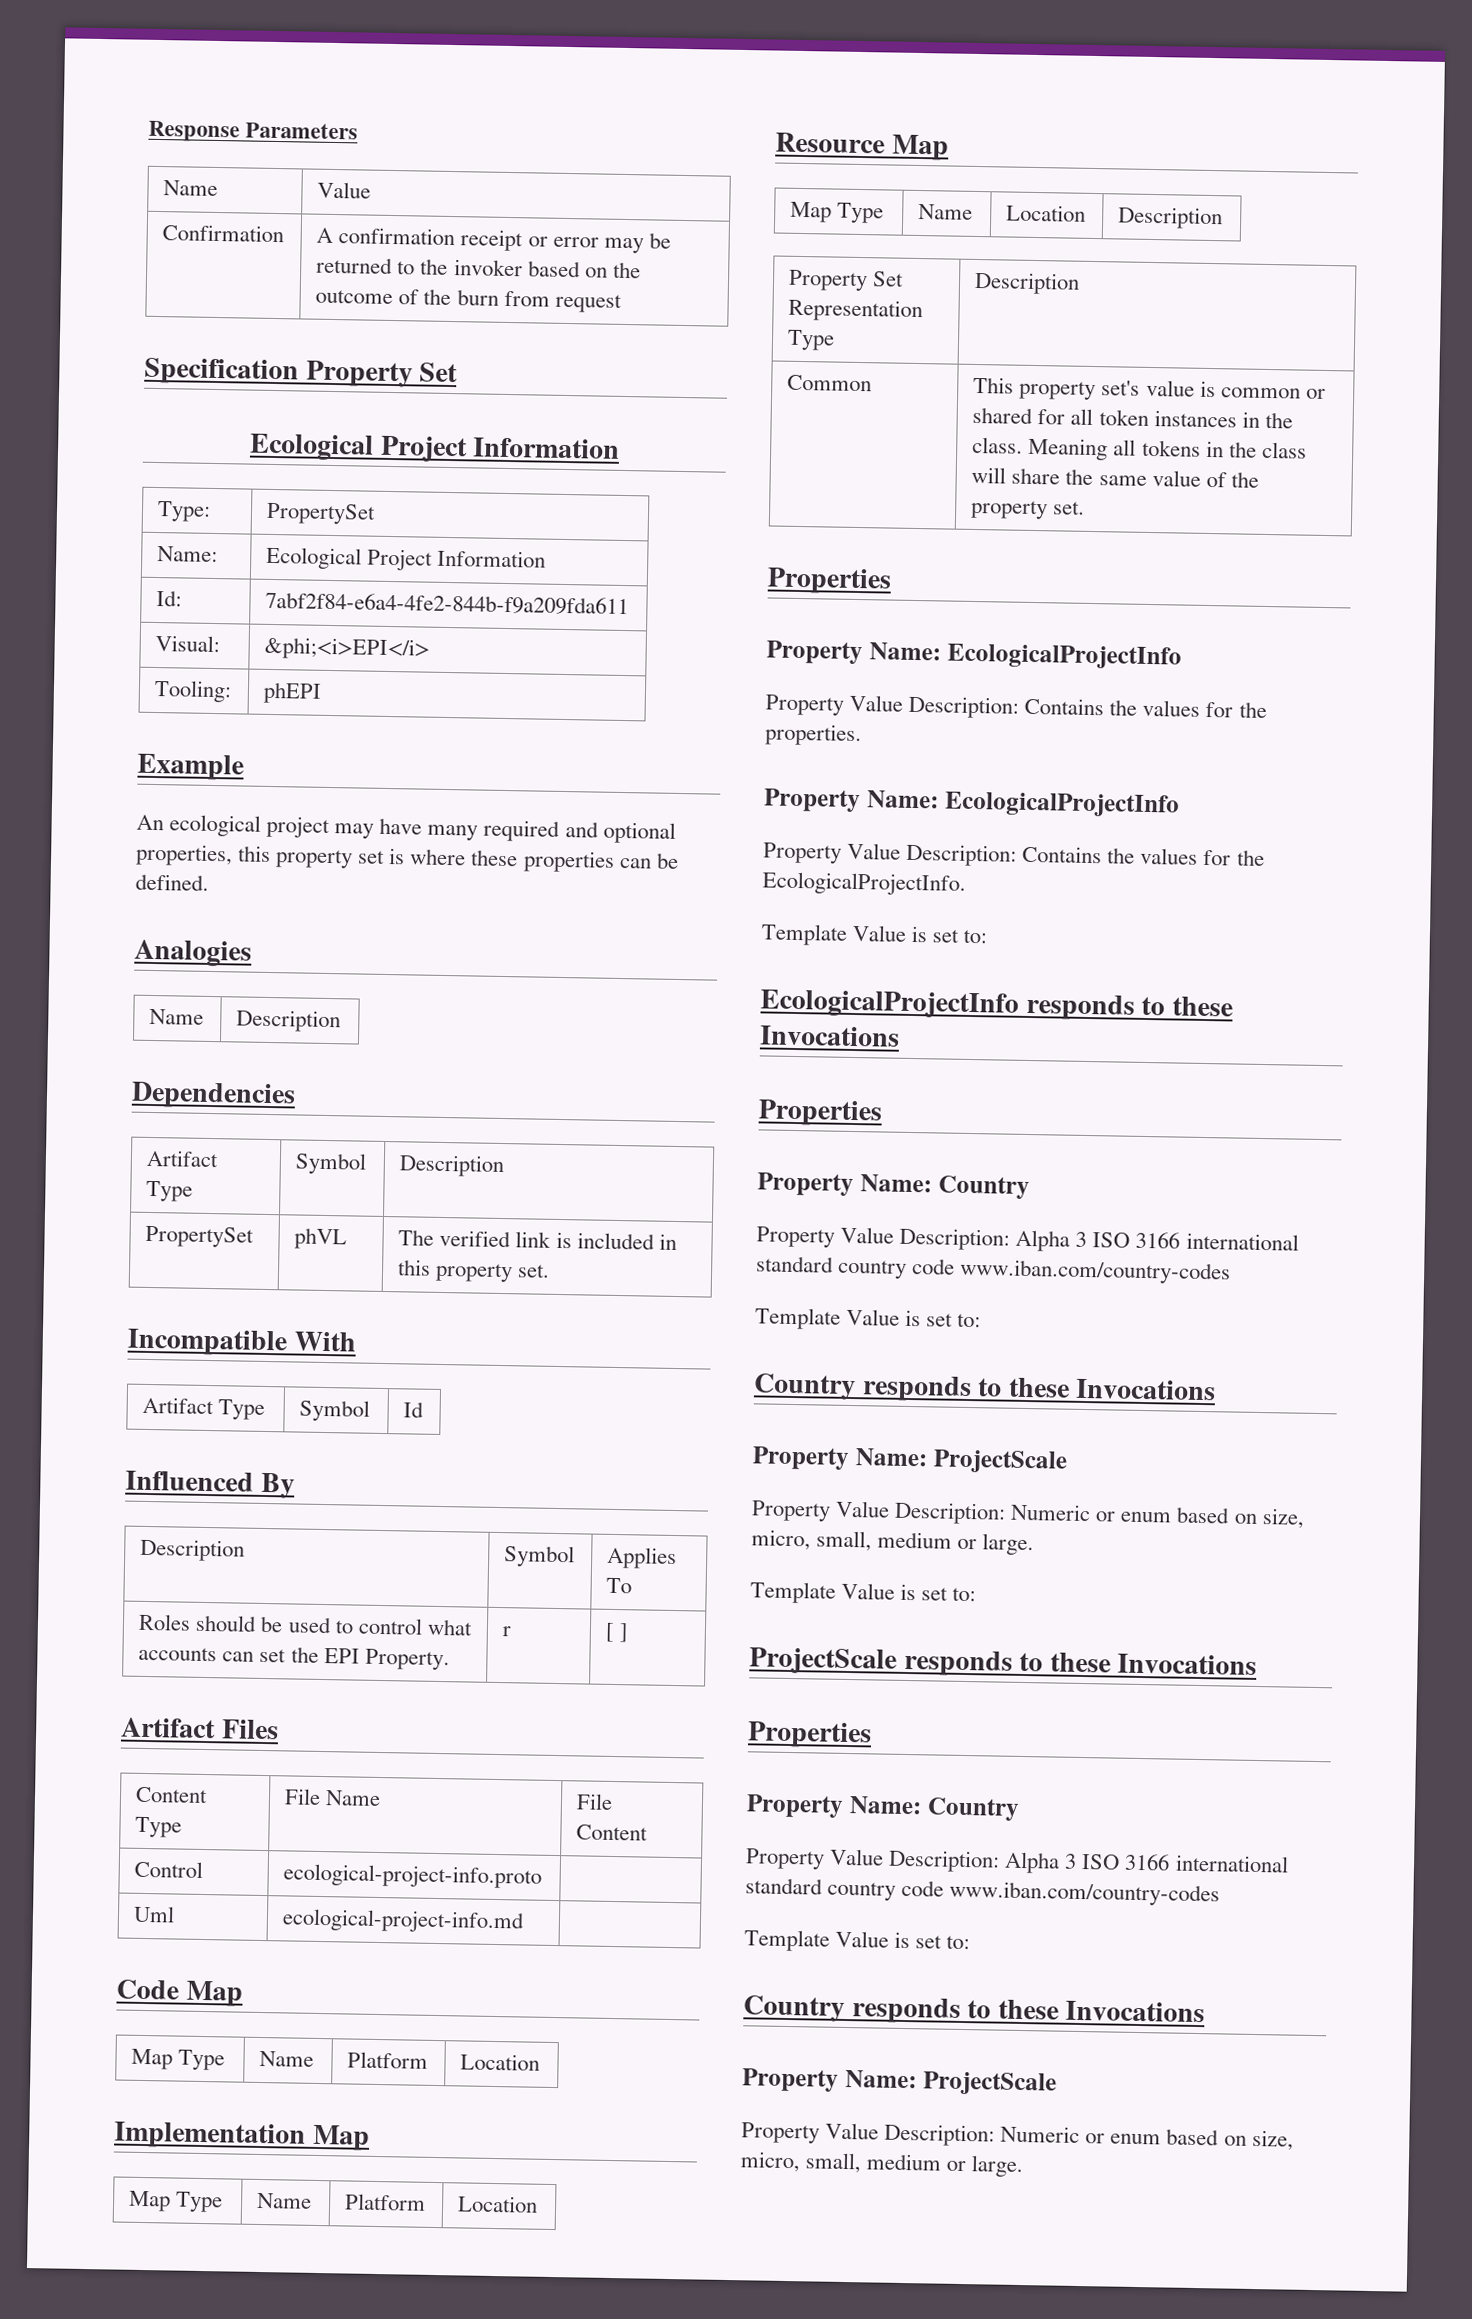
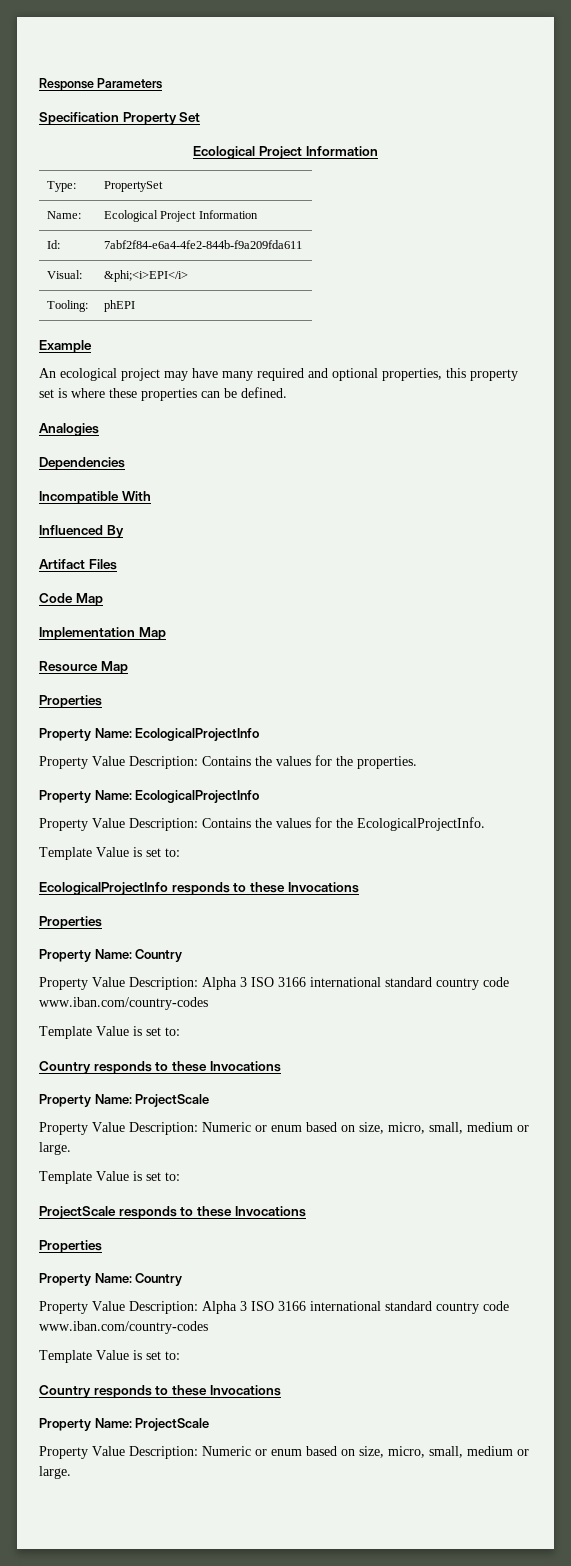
- Name | Value
- Confirmation | A confirmation receipt or error may be returned to the invoker based on the outcome of the burn from request
- Name | Description
- Artifact Type | Symbol | Description
- PropertySet | phVL | The verified link is included in this property set.
  Incompatible With
- Artifact Type | Symbol | Id
  Influenced By
- Description | Symbol | Applies To
- Roles should be used to control what accounts can set the EPI Property. | r | [ ]
  Artifact Files
- Content Type | File Name | File Content
- Control | ecological-project-info.proto |
- Uml | ecological-project-info.md |
  Code Map
- Map Type | Name | Platform | Location
  Implementation Map
- Map Type | Name | Platform | Location
  Resource Map
- Map Type | Name | Location | Description
- Property Set Representation Type | Description
- Common | This property set's value is common or shared for all token instances in the class. Meaning all tokens in the class will share the same value of the property set.

